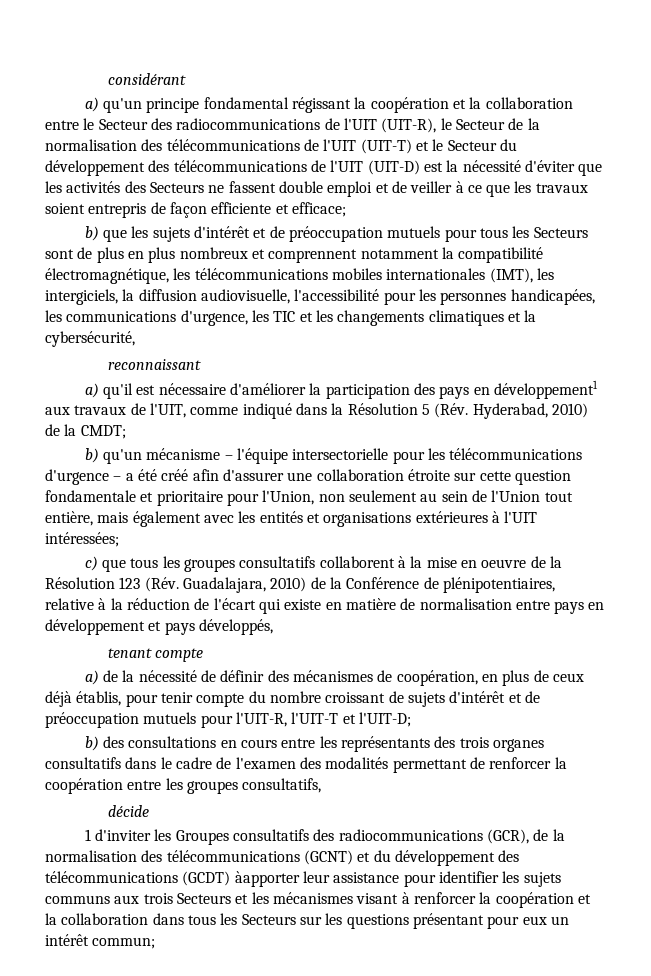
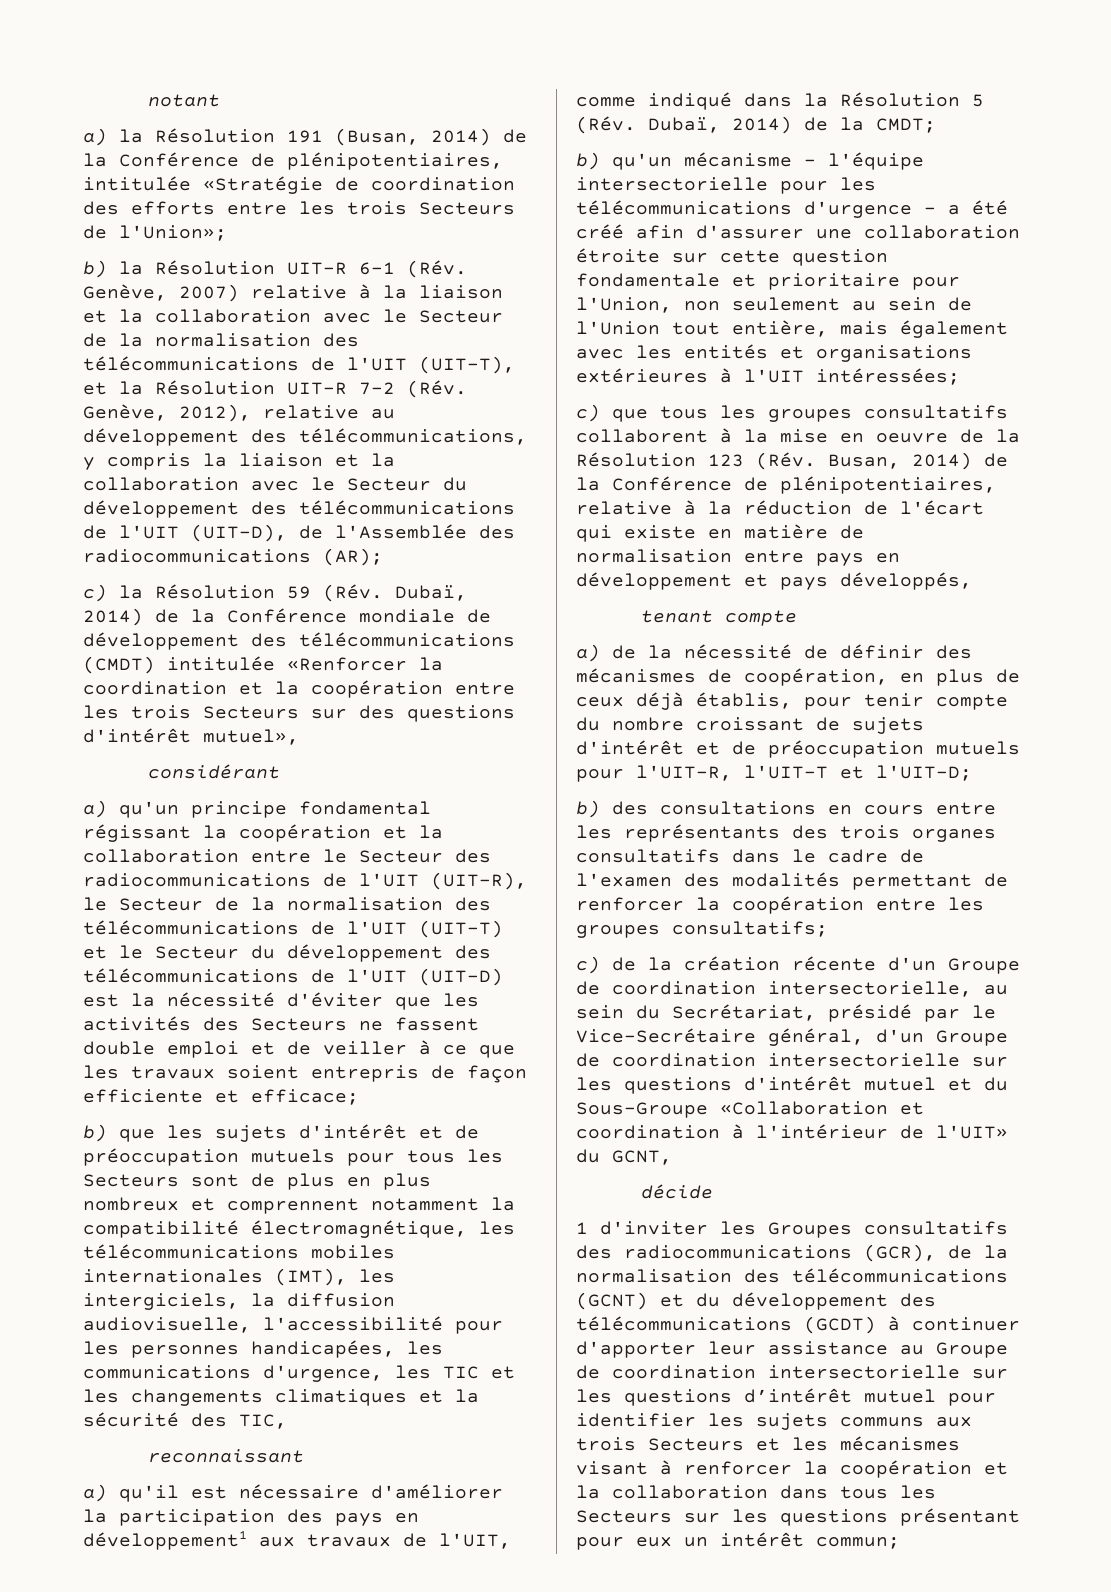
+ notant
+ a) la Résolution 191 (Busan, 2014) de la Conférence de plénipotentiaires, intitulée «Stratégie de coordination des efforts entre les trois Secteurs de l'Union»;
+ b) la Résolution UIT-R 6-1 (Rév. Genève, 2007) relative à la liaison et la collaboration avec le Secteur de la normalisation des télécommunications de l'UIT (UIT-T), et la Résolution UIT-R 7-2 (Rév. Genève, 2012), relative au développement des télécommunications, y compris la liaison et la collaboration avec le Secteur du développement des télécommunications de l'UIT (UIT-D), de l'Assemblée des radiocommunications (AR);
+ c) la Résolution 59 (Rév. Dubaï, 2014) de la Conférence mondiale de développement des télécommunications (CMDT) intitulée «Renforcer la coordination et la coopération entre les trois Secteurs sur des questions d'intérêt mutuel»,
- b) que les sujets d'intérêt et de préoccupation mutuels pour tous les Secteurs sont de plus en plus nombreux et comprennent notamment la compatibilité électromagnétique, les télécommunications mobiles internationales (IMT), les intergiciels, la diffusion audiovisuelle, l'accessibilité pour les personnes handicapées, les communications d'urgence, les TIC et les changements climatiques et la cybersécurité,
+ b) que les sujets d'intérêt et de préoccupation mutuels pour tous les Secteurs sont de plus en plus nombreux et comprennent notamment la compatibilité électromagnétique, les télécommunications mobiles internationales (IMT), les intergiciels, la diffusion audiovisuelle, l'accessibilité pour les personnes handicapées, les communications d'urgence, les TIC et les changements climatiques et la sécurité des TIC,
- a) qu'il est nécessaire d'améliorer la participation des pays en développement1 aux travaux de l'UIT, comme indiqué dans la Résolution 5 (Rév. Hyderabad, 2010) de la CMDT;
+ a) qu'il est nécessaire d'améliorer la participation des pays en développement1 aux travaux de l'UIT, comme indiqué dans la Résolution 5 (Rév. Dubaï, 2014) de la CMDT;
- c) que tous les groupes consultatifs collaborent à la mise en oeuvre de la Résolution 123 (Rév. Guadalajara, 2010) de la Conférence de plénipotentiaires, relative à la réduction de l'écart qui existe en matière de normalisation entre pays en développement et pays développés,
+ c) que tous les groupes consultatifs collaborent à la mise en oeuvre de la Résolution 123 (Rév. Busan, 2014) de la Conférence de plénipotentiaires, relative à la réduction de l'écart qui existe en matière de normalisation entre pays en développement et pays développés,
- b) des consultations en cours entre les représentants des trois organes consultatifs dans le cadre de l'examen des modalités permettant de renforcer la coopération entre les groupes consultatifs,
+ b) des consultations en cours entre les représentants des trois organes consultatifs dans le cadre de l'examen des modalités permettant de renforcer la coopération entre les groupes consultatifs;
+ c) de la création récente d'un Groupe de coordination intersectorielle, au sein du Secrétariat, présidé par le Vice-Secrétaire général, d'un Groupe de coordination intersectorielle sur les questions d'intérêt mutuel et du Sous-Groupe «Collaboration et coordination à l'intérieur de l'UIT» du GCNT,
- 1 d'inviter les Groupes consultatifs des radiocommunications (GCR), de la normalisation des télécommunications (GCNT) et du développement des télécommunications (GCDT) àapporter leur assistance pour identifier les sujets communs aux trois Secteurs et les mécanismes visant à renforcer la coopération et la collaboration dans tous les Secteurs sur les questions présentant pour eux un intérêt commun;
+ 1 d'inviter les Groupes consultatifs des radiocommunications (GCR), de la normalisation des télécommunications (GCNT) et du développement des télécommunications (GCDT) à continuer d'apporter leur assistance au Groupe de coordination intersectorielle sur les questions d’intérêt mutuel pour identifier les sujets communs aux trois Secteurs et les mécanismes visant à renforcer la coopération et la collaboration dans tous les Secteurs sur les questions présentant pour eux un intérêt commun;

